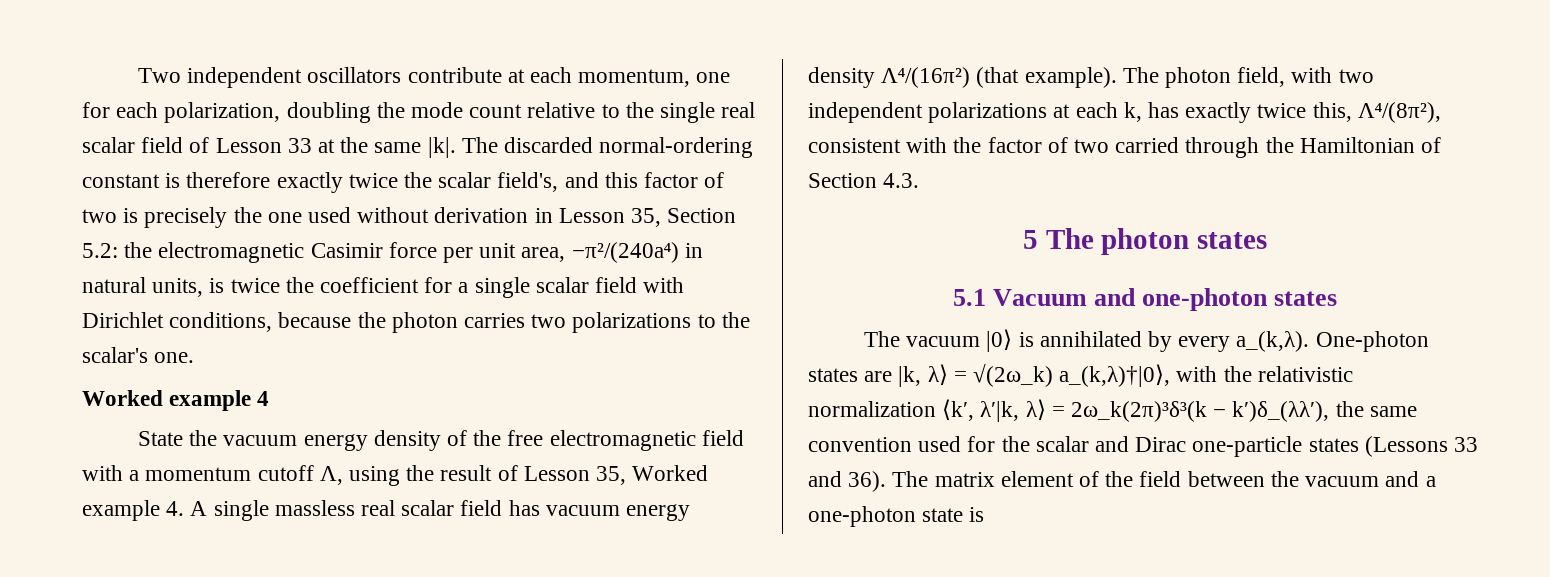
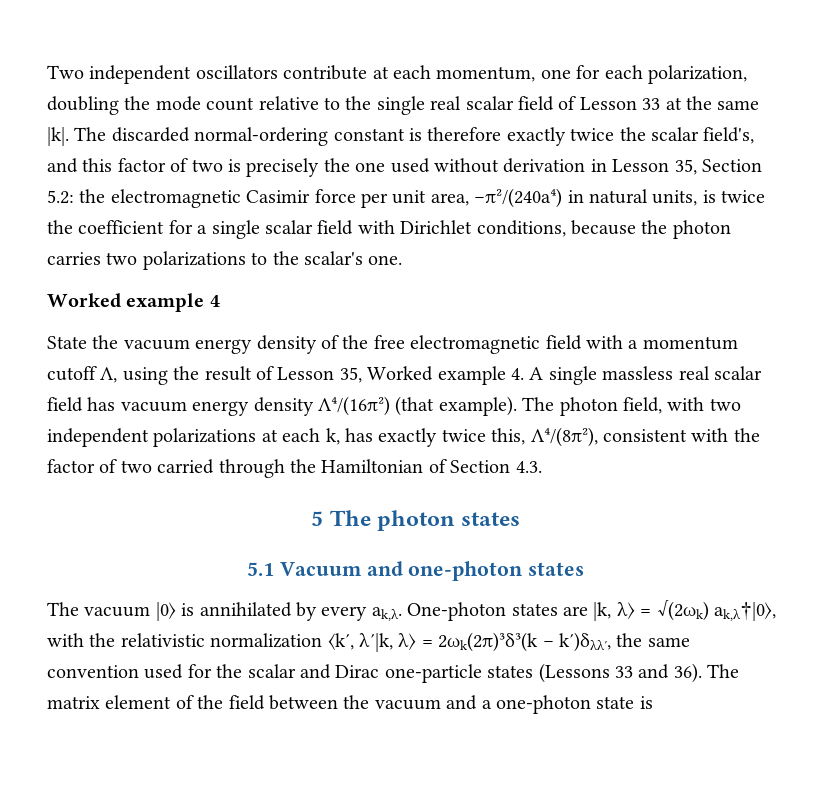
- The vacuum |0⟩ is annihilated by every a_(k,λ).
+ The vacuum |0⟩ is annihilated by every ak,λ.
- One-photon states are |k, λ⟩ = √(2ω_k) a_(k,λ)†|0⟩, with the relativistic normalization ⟨k′, λ′|k, λ⟩ = 2ω_k(2π)³δ³(k − k′)δ_(λλ′), the same convention used for the scalar and Dirac one-particle states (Lessons 33 and 36).
+ One-photon states are |k, λ⟩ = √(2ωk) ak,λ†|0⟩, with the relativistic normalization ⟨k′, λ′|k, λ⟩ = 2ωk(2π)³δ³(k − k′)δλλ′, the same convention used for the scalar and Dirac one-particle states (Lessons 33 and 36).

